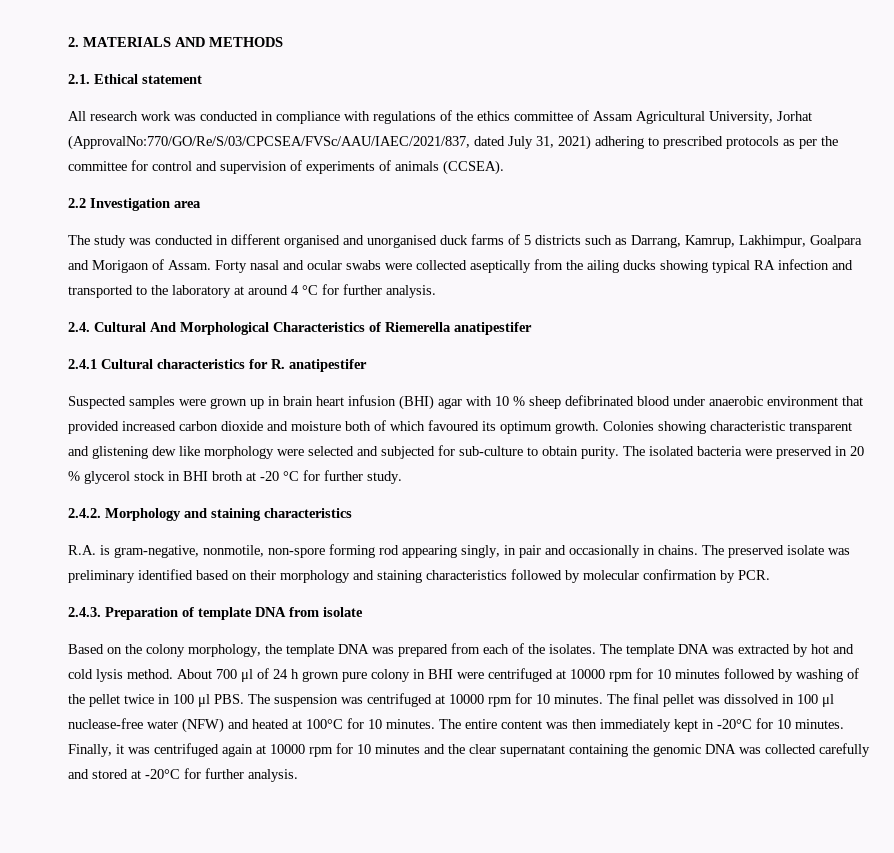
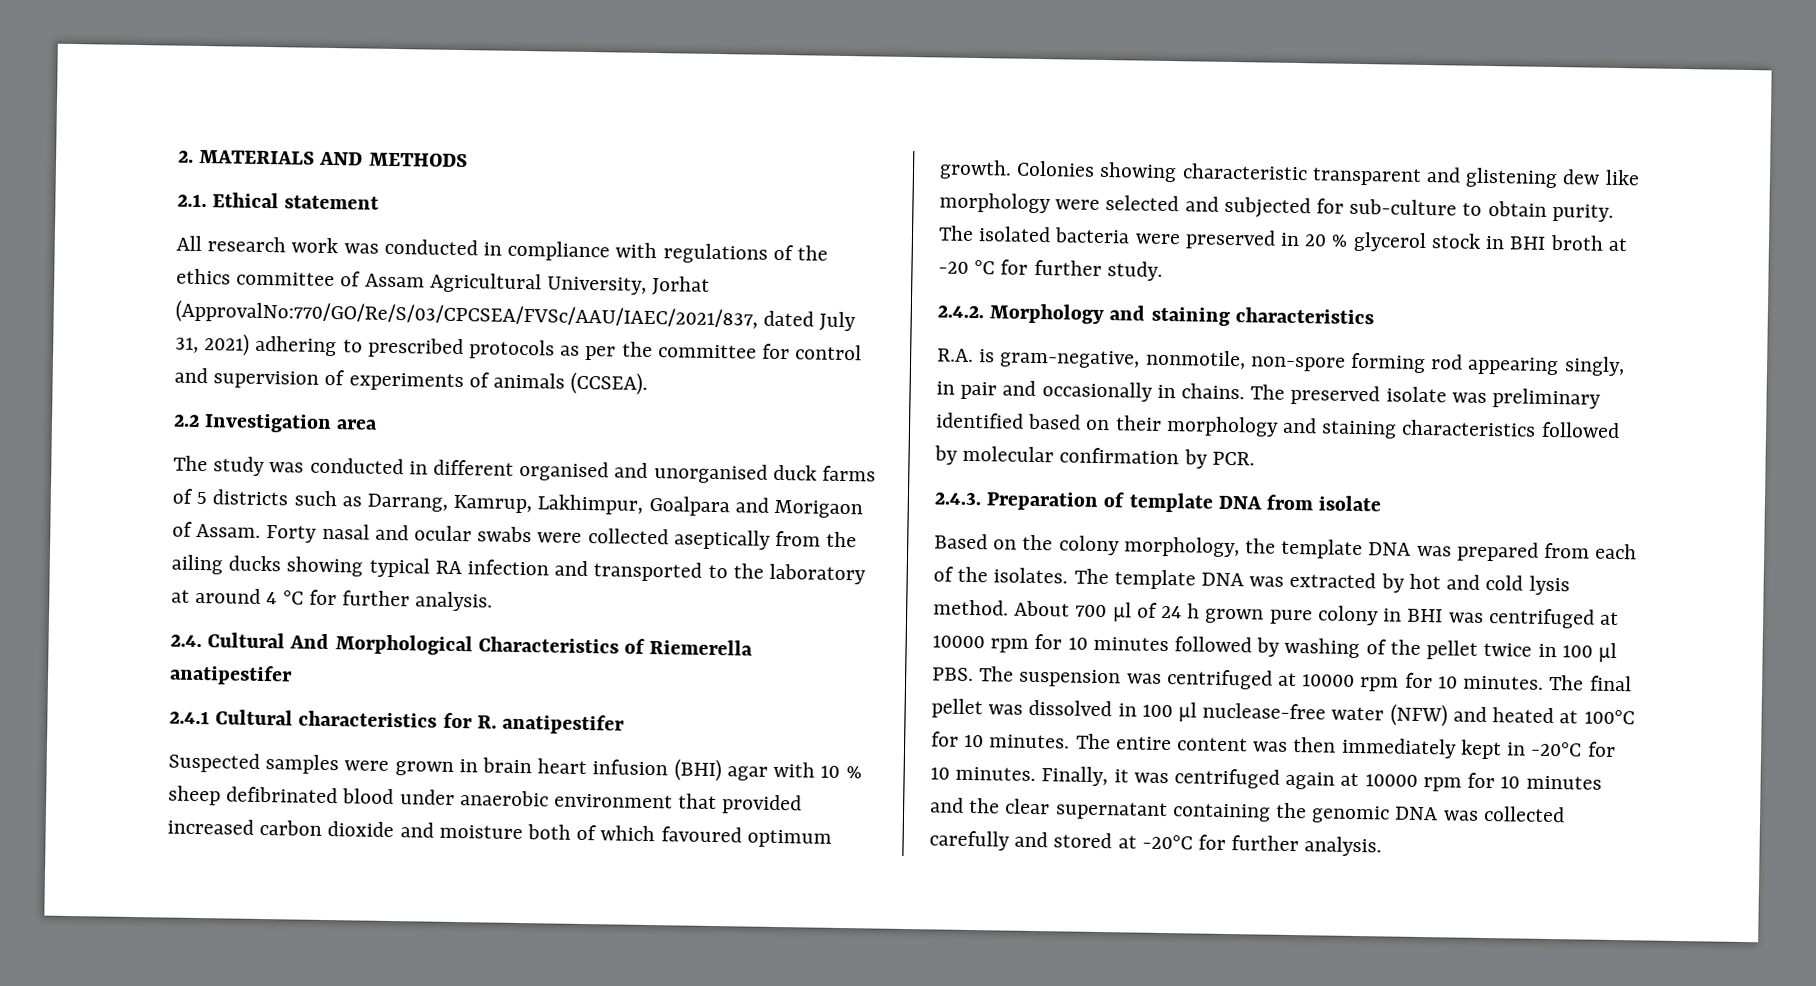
- Suspected samples were grown up in brain heart infusion (BHI) agar with 10 % sheep defibrinated blood under anaerobic environment that provided increased carbon dioxide and moisture both of which favoured its optimum growth.
+ Suspected samples were grown in brain heart infusion (BHI) agar with 10 % sheep defibrinated blood under anaerobic environment that provided increased carbon dioxide and moisture both of which favoured optimum growth.
- About 700 μl of 24 h grown pure colony in BHI were centrifuged at 10000 rpm for 10 minutes followed by washing of the pellet twice in 100 μl PBS. The suspension was centrifuged at 10000 rpm for 10 minutes.
+ About 700 μl of 24 h grown pure colony in BHI was centrifuged at 10000 rpm for 10 minutes followed by washing of the pellet twice in 100 μl PBS. The suspension was centrifuged at 10000 rpm for 10 minutes.

